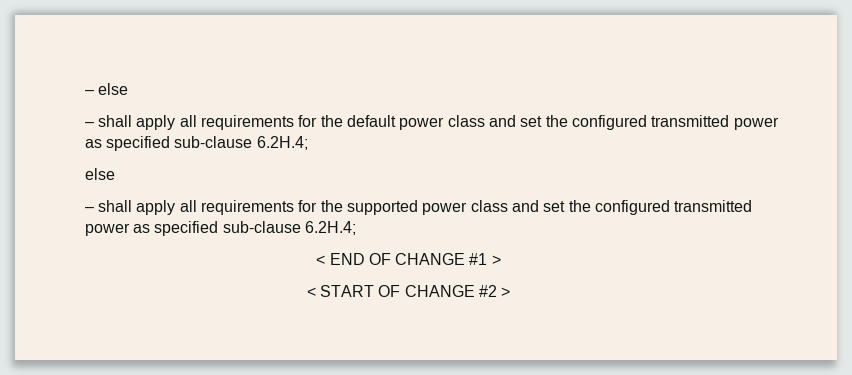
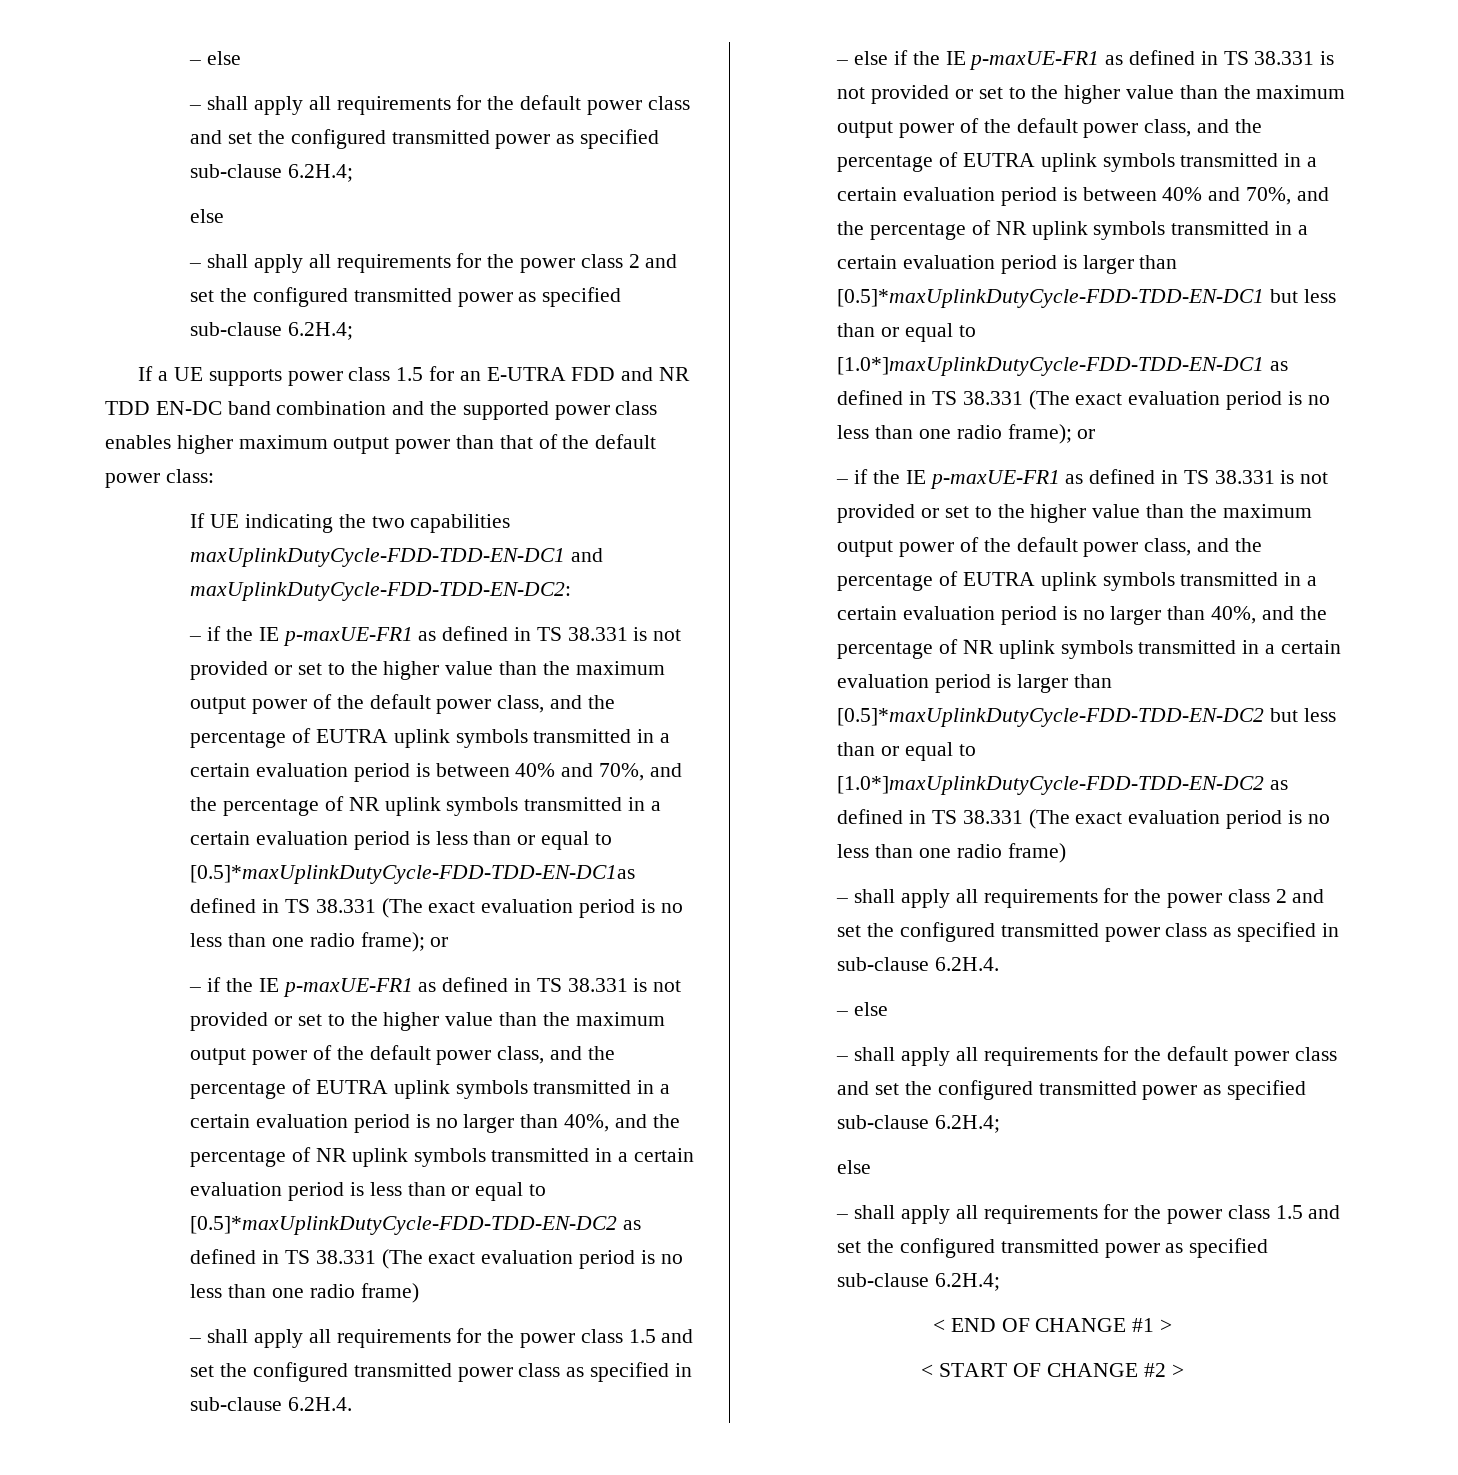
- – shall apply all requirements for the supported power class and set the configured transmitted power as specified sub-clause 6.2H.4;
+ – shall apply all requirements for the power class 2 and set the configured transmitted power as specified sub-clause 6.2H.4;
+ If a UE supports power class 1.5 for an E-UTRA FDD and NR TDD EN-DC band combination and the supported power class enables higher maximum output power than that of the default power class:
+ If UE indicating the two capabilities maxUplinkDutyCycle-FDD-TDD-EN-DC1 and maxUplinkDutyCycle-FDD-TDD-EN-DC2:
+ – if the IE p-maxUE-FR1 as defined in TS 38.331 is not provided or set to the higher value than the maximum output power of the default power class, and the percentage of EUTRA uplink symbols transmitted in a certain evaluation period is between 40% and 70%, and the percentage of NR uplink symbols transmitted in a certain evaluation period is less than or equal to [0.5]*maxUplinkDutyCycle-FDD-TDD-EN-DC1as defined in TS 38.331 (The exact evaluation period is no less than one radio frame); or
+ – if the IE p-maxUE-FR1 as defined in TS 38.331 is not provided or set to the higher value than the maximum output power of the default power class, and the percentage of EUTRA uplink symbols transmitted in a certain evaluation period is no larger than 40%, and the percentage of NR uplink symbols transmitted in a certain evaluation period is less than or equal to [0.5]*maxUplinkDutyCycle-FDD-TDD-EN-DC2 as defined in TS 38.331 (The exact evaluation period is no less than one radio frame)
+ – shall apply all requirements for the power class 1.5 and set the configured transmitted power class as specified in sub-clause 6.2H.4.
+ – else if the IE p-maxUE-FR1 as defined in TS 38.331 is not provided or set to the higher value than the maximum output power of the default power class, and the percentage of EUTRA uplink symbols transmitted in a certain evaluation period is between 40% and 70%, and the percentage of NR uplink symbols transmitted in a certain evaluation period is larger than [0.5]*maxUplinkDutyCycle-FDD-TDD-EN-DC1 but less than or equal to [1.0*]maxUplinkDutyCycle-FDD-TDD-EN-DC1 as defined in TS 38.331 (The exact evaluation period is no less than one radio frame); or
+ – if the IE p-maxUE-FR1 as defined in TS 38.331 is not provided or set to the higher value than the maximum output power of the default power class, and the percentage of EUTRA uplink symbols transmitted in a certain evaluation period is no larger than 40%, and the percentage of NR uplink symbols transmitted in a certain evaluation period is larger than [0.5]*maxUplinkDutyCycle-FDD-TDD-EN-DC2 but less than or equal to [1.0*]maxUplinkDutyCycle-FDD-TDD-EN-DC2 as defined in TS 38.331 (The exact evaluation period is no less than one radio frame)
+ – shall apply all requirements for the power class 2 and set the configured transmitted power class as specified in sub-clause 6.2H.4.
+ – else
+ – shall apply all requirements for the default power class and set the configured transmitted power as specified sub-clause 6.2H.4;
+ else
+ – shall apply all requirements for the power class 1.5 and set the configured transmitted power as specified sub-clause 6.2H.4;

